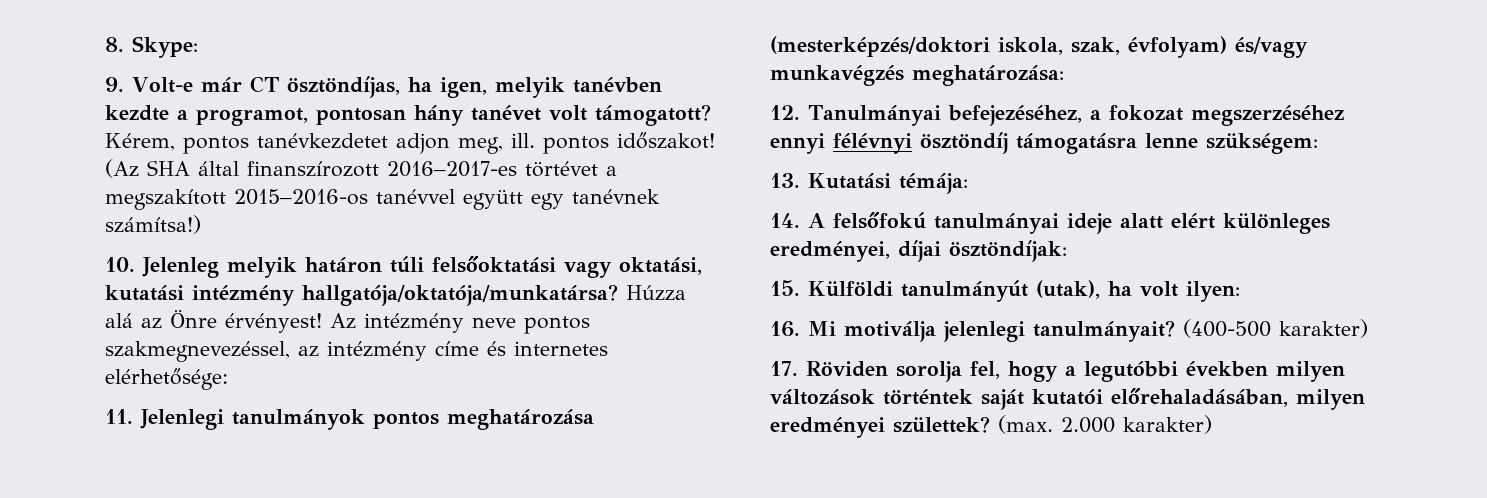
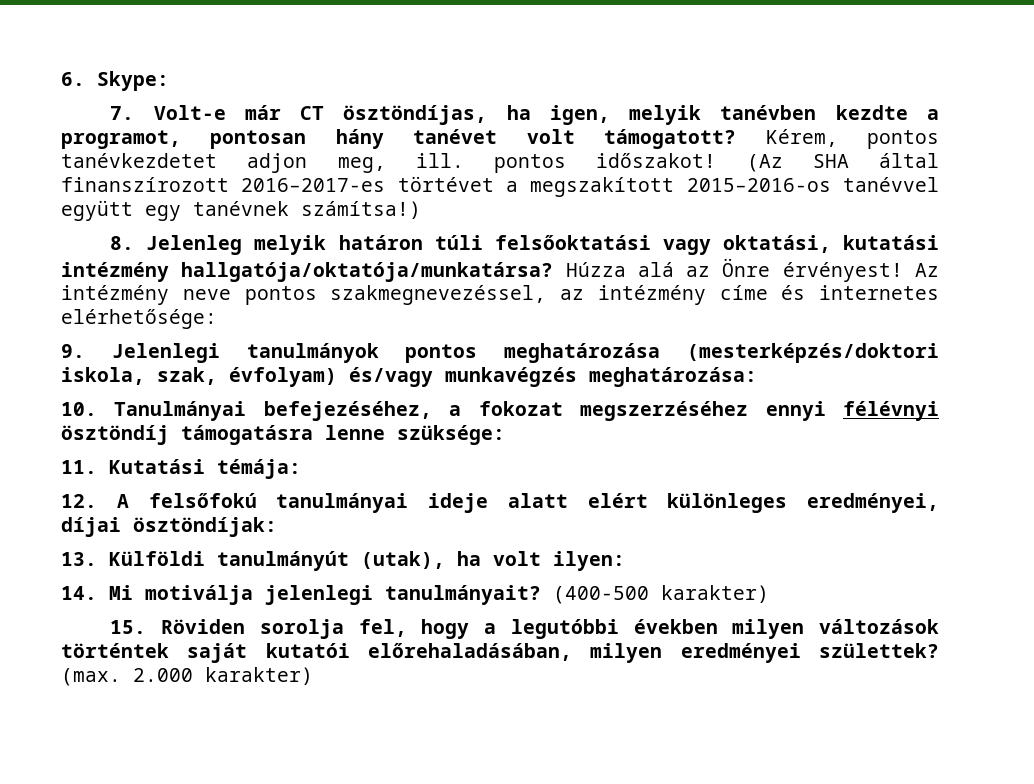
- 8. Skype:
+ 6. Skype:
- 9. Volt-e már CT ösztöndíjas, ha igen, melyik tanévben kezdte a programot, pontosan hány tanévet volt támogatott?
+ 7. Volt-e már CT ösztöndíjas, ha igen, melyik tanévben kezdte a programot, pontosan hány tanévet volt támogatott?
- 10. Jelenleg melyik határon túli felsőoktatási vagy oktatási, kutatási intézmény hallgatója/oktatója/munkatársa?
+ 8. Jelenleg melyik határon túli felsőoktatási vagy oktatási, kutatási intézmény hallgatója/oktatója/munkatársa?
- 11. Jelenlegi tanulmányok pontos meghatározása (mesterképzés/doktori iskola, szak, évfolyam) és/vagy munkavégzés meghatározása:
+ 9. Jelenlegi tanulmányok pontos meghatározása (mesterképzés/doktori iskola, szak, évfolyam) és/vagy munkavégzés meghatározása:
- 12. Tanulmányai befejezéséhez, a fokozat megszerzéséhez ennyi félévnyi ösztöndíj támogatásra lenne szükségem:
- 13. Kutatási témája:
+ 10. Tanulmányai befejezéséhez, a fokozat megszerzéséhez ennyi félévnyi ösztöndíj támogatásra lenne szüksége:
+ 11. Kutatási témája:
- 14. A felsőfokú tanulmányai ideje alatt elért különleges eredményei, díjai ösztöndíjak:
+ 12. A felsőfokú tanulmányai ideje alatt elért különleges eredményei, díjai ösztöndíjak:
- 15. Külföldi tanulmányút (utak), ha volt ilyen:
+ 13. Külföldi tanulmányút (utak), ha volt ilyen:
- 16. Mi motiválja jelenlegi tanulmányait?
+ 14. Mi motiválja jelenlegi tanulmányait?
- 17. Röviden sorolja fel, hogy a legutóbbi években milyen változások történtek saját kutatói előrehaladásában, milyen eredményei születtek?
+ 15. Röviden sorolja fel, hogy a legutóbbi években milyen változások történtek saját kutatói előrehaladásában, milyen eredményei születtek?

